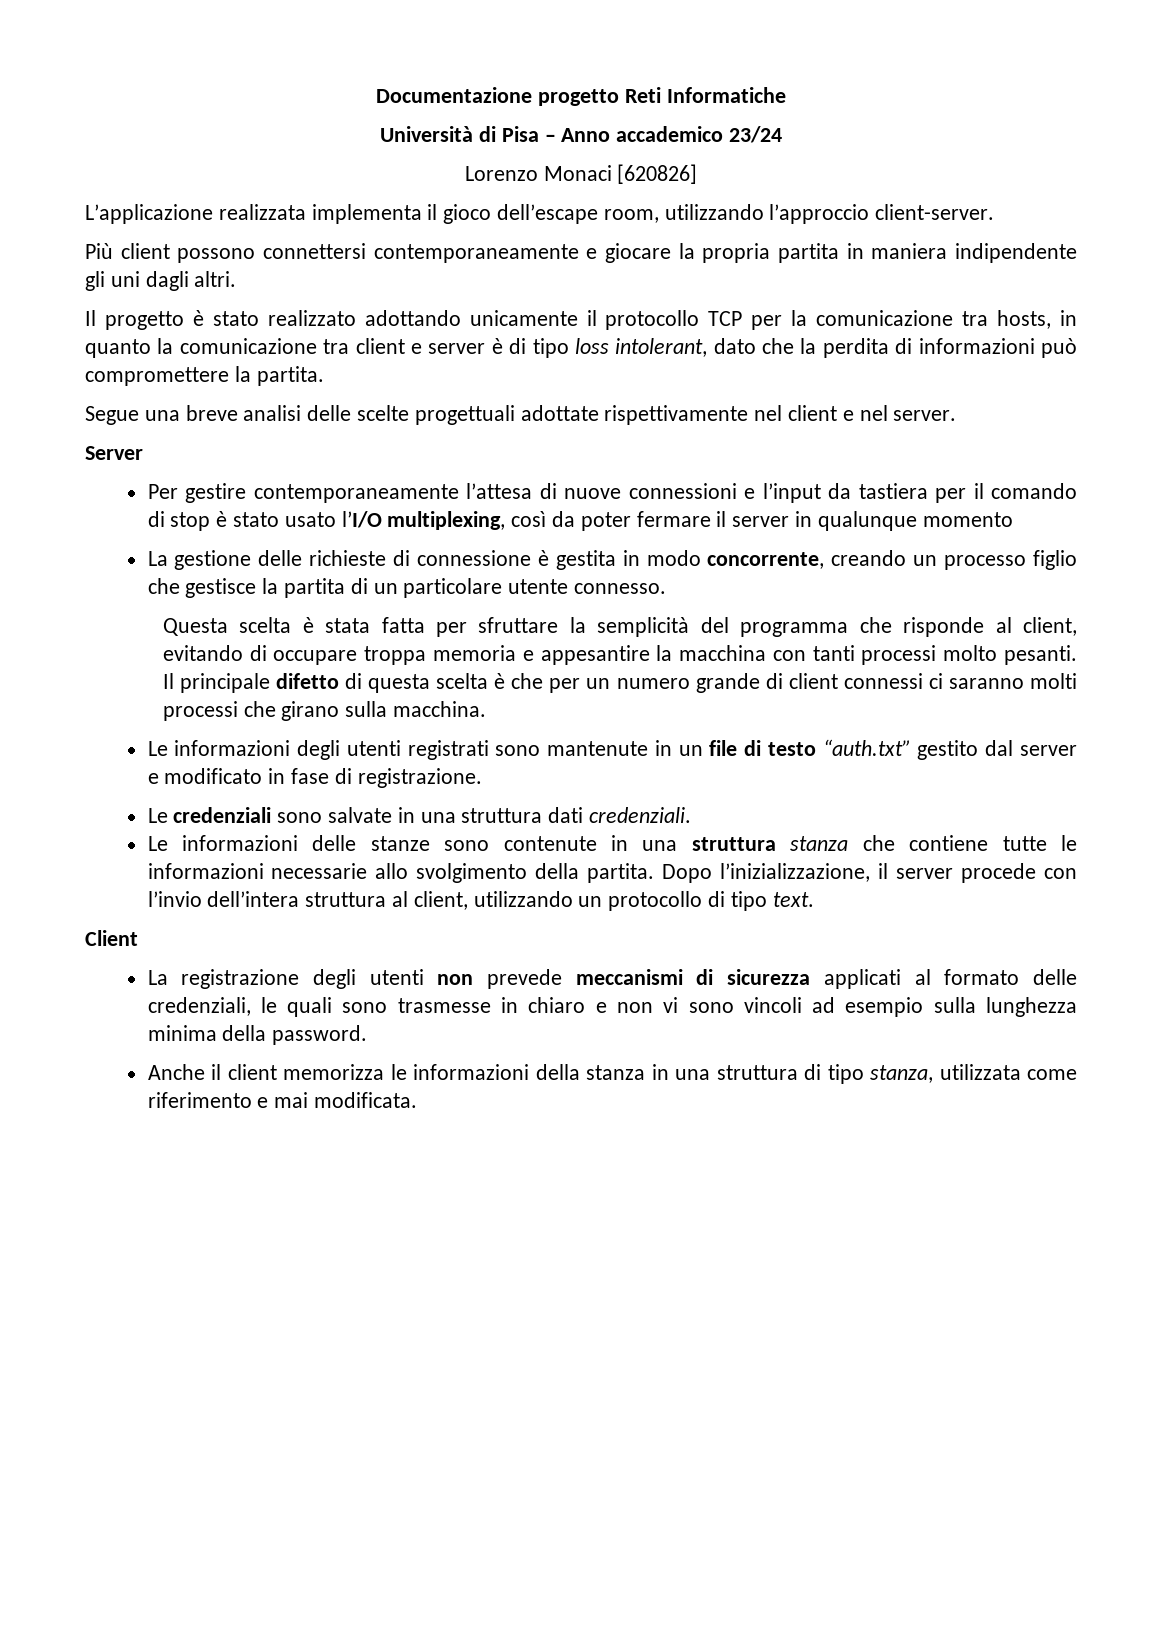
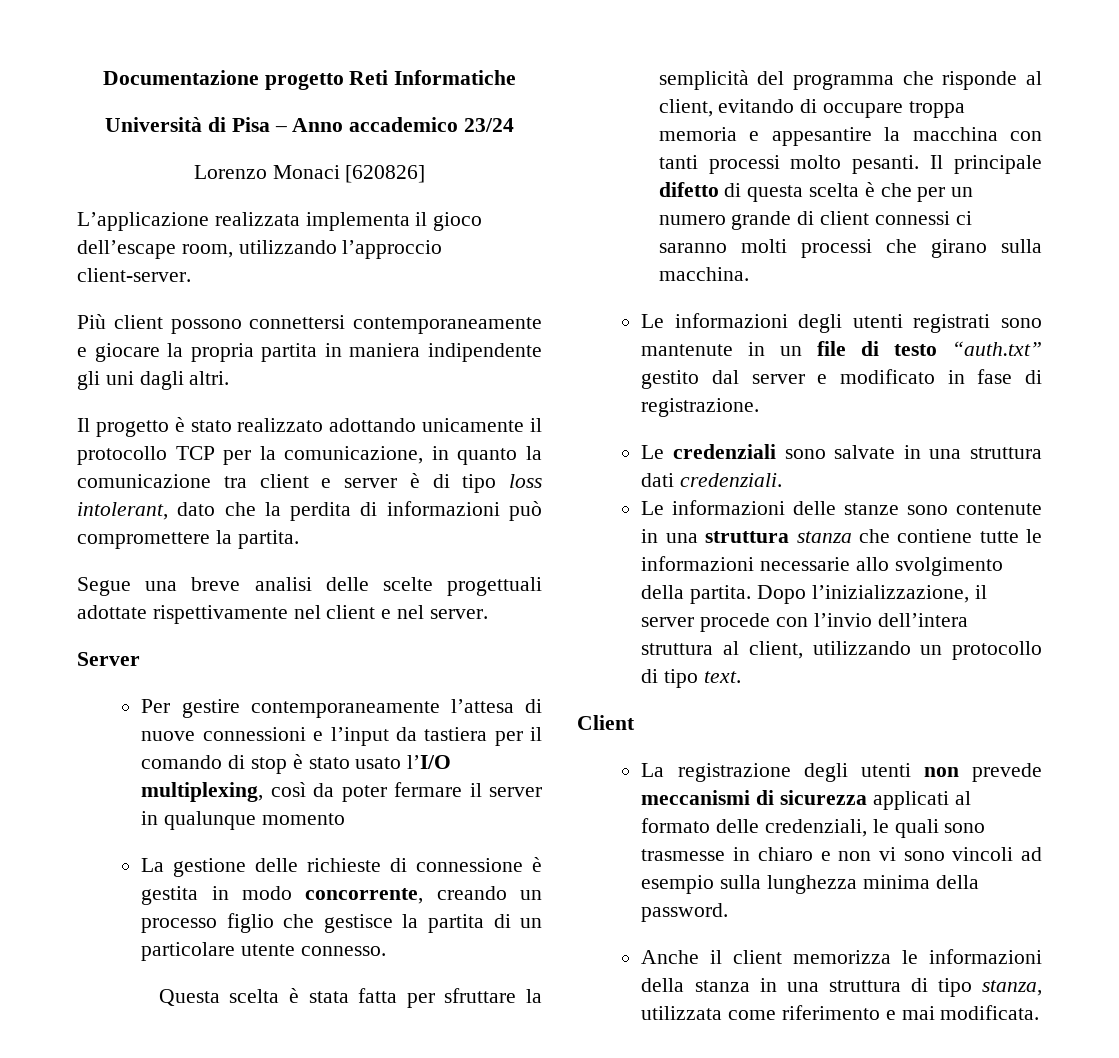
- Il progetto è stato realizzato adottando unicamente il protocollo TCP per la comunicazione tra hosts, in quanto la comunicazione tra client e server è di tipo loss intolerant, dato che la perdita di informazioni può compromettere la partita.
+ Il progetto è stato realizzato adottando unicamente il protocollo TCP per la comunicazione, in quanto la comunicazione tra client e server è di tipo loss intolerant, dato che la perdita di informazioni può compromettere la partita.

